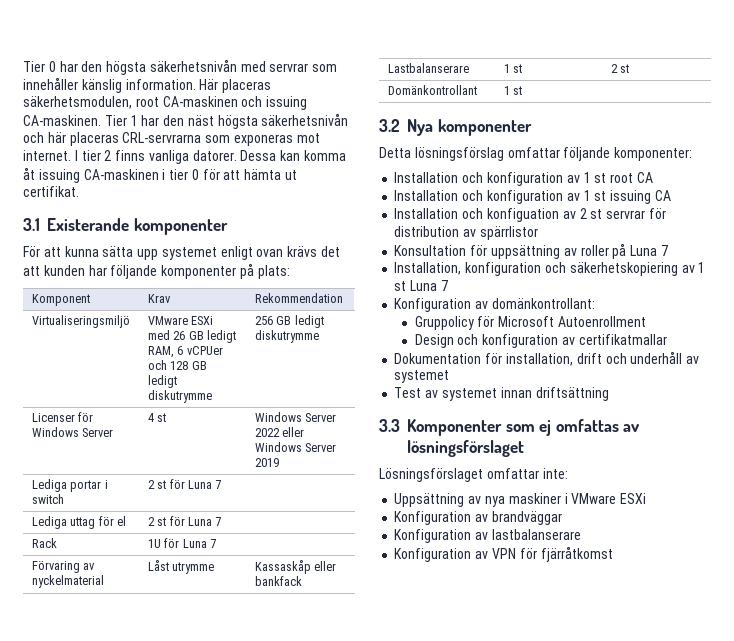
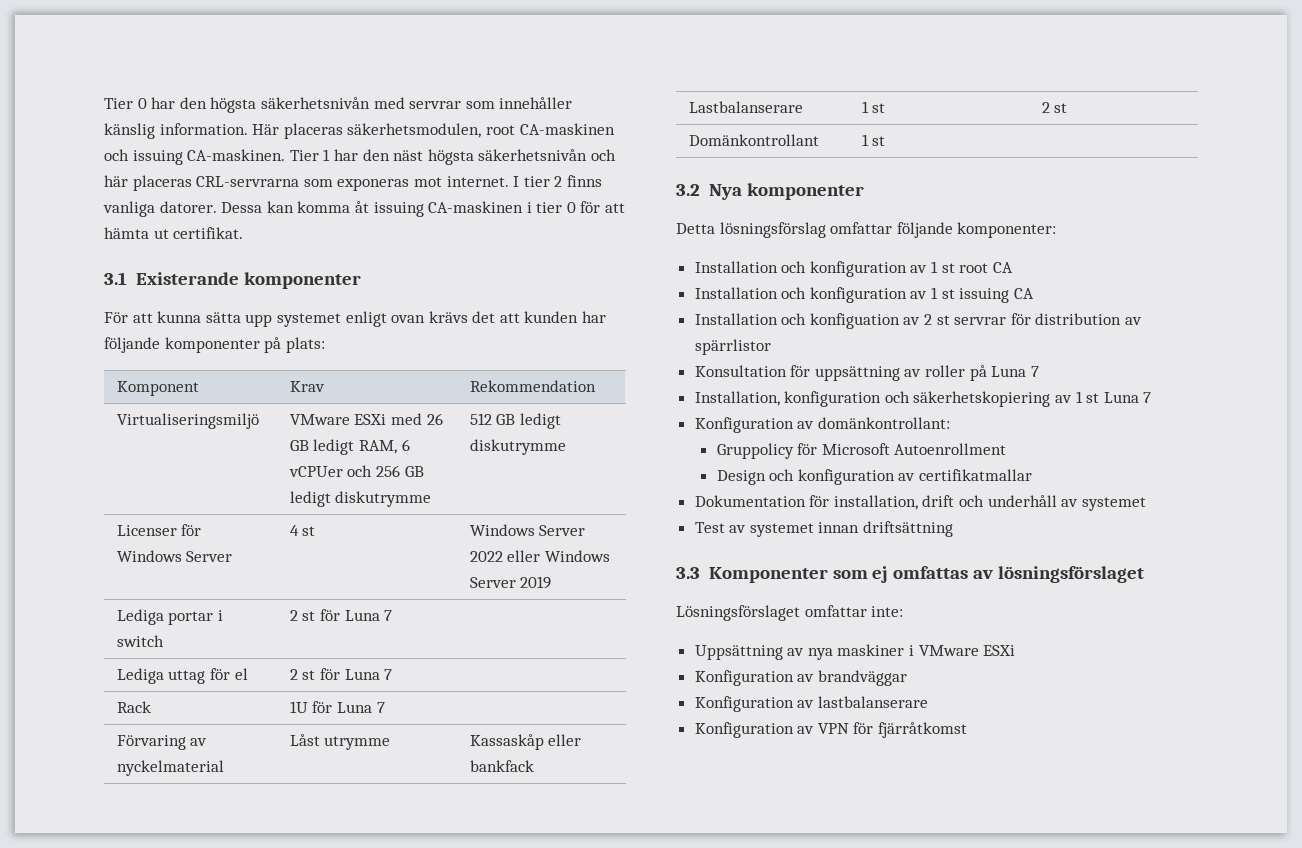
- Virtualiseringsmiljö | VMware ESXi med 26 GB ledigt RAM, 6 vCPUer och 128 GB ledigt diskutrymme | 256 GB ledigt diskutrymme
+ Virtualiseringsmiljö | VMware ESXi med 26 GB ledigt RAM, 6 vCPUer och 256 GB ledigt diskutrymme | 512 GB ledigt diskutrymme

